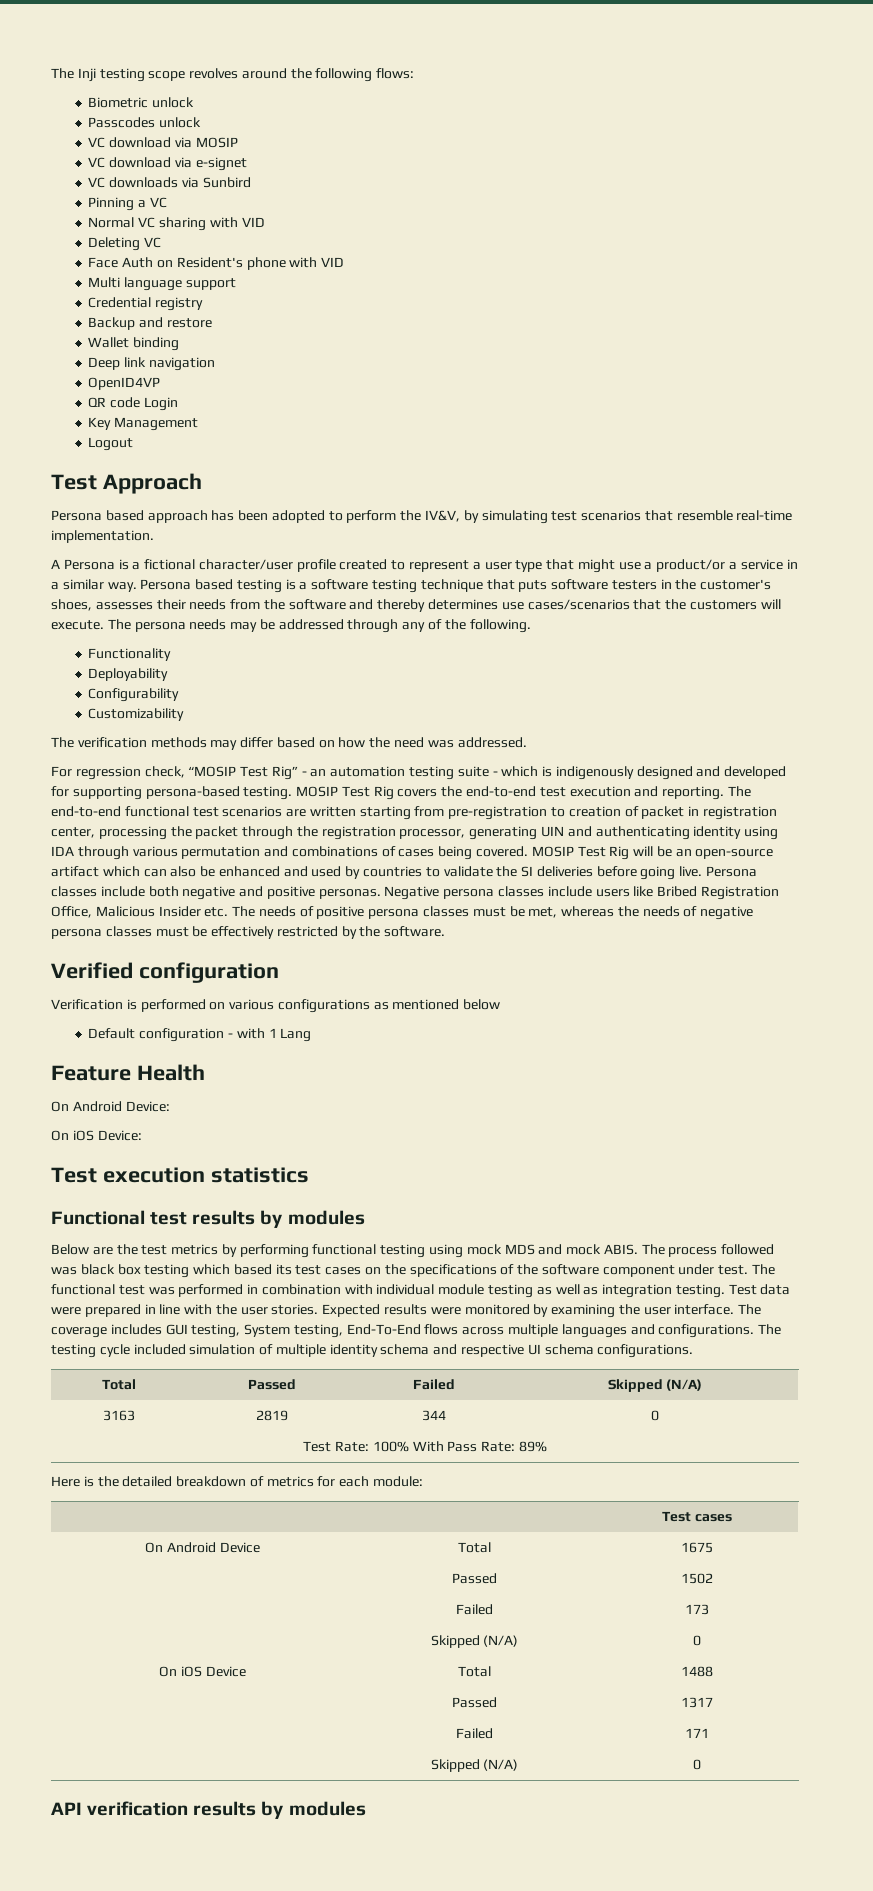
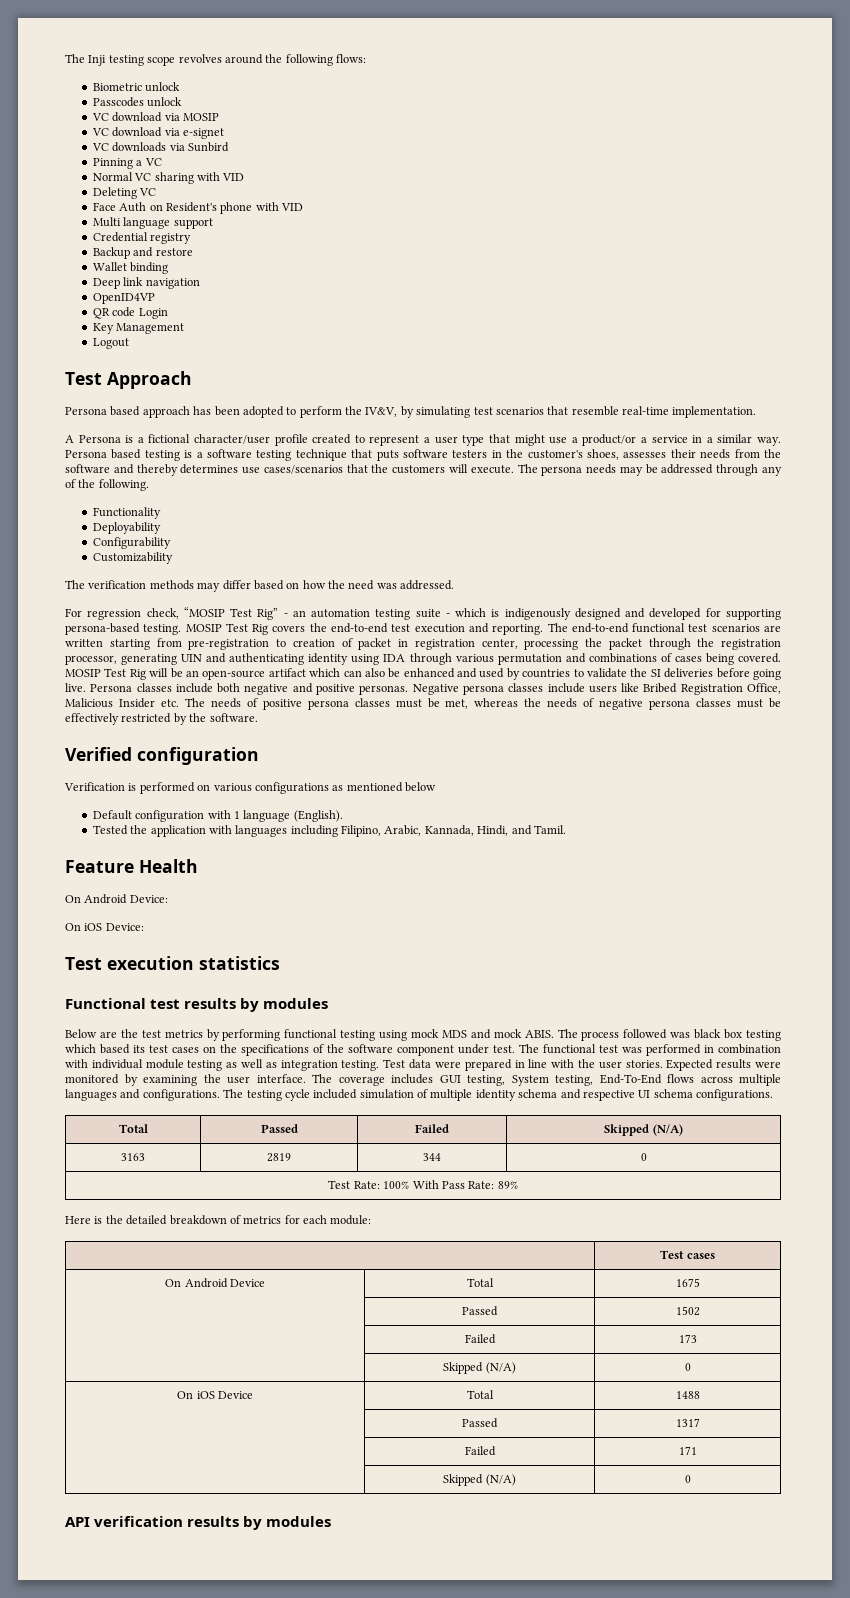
- Default configuration - with 1 Lang
+ Default configuration with 1 language (English).
+ Tested the application with languages including Filipino, Arabic, Kannada, Hindi, and Tamil.

